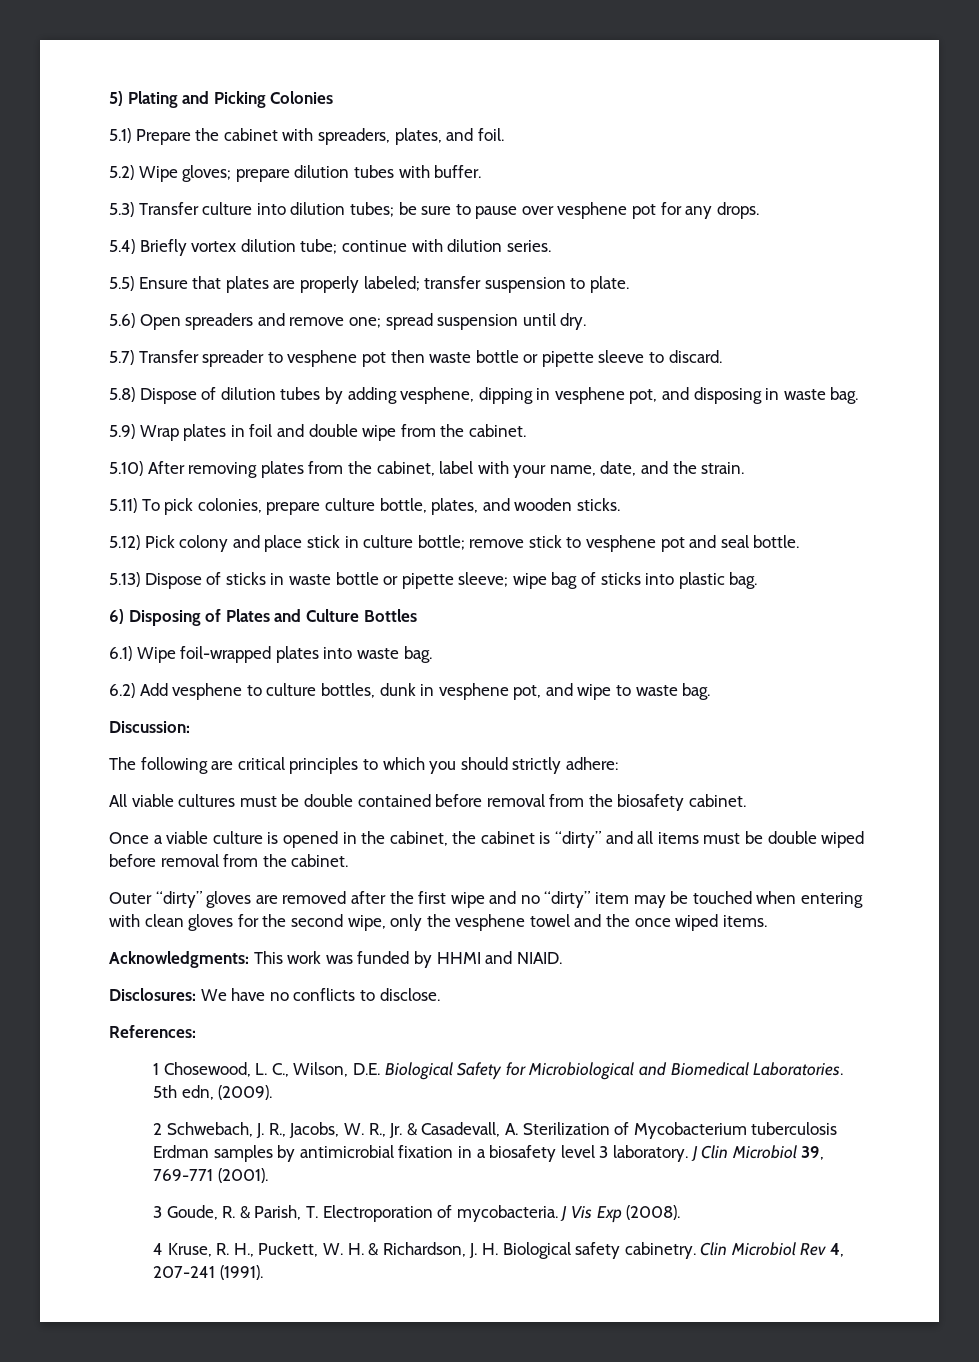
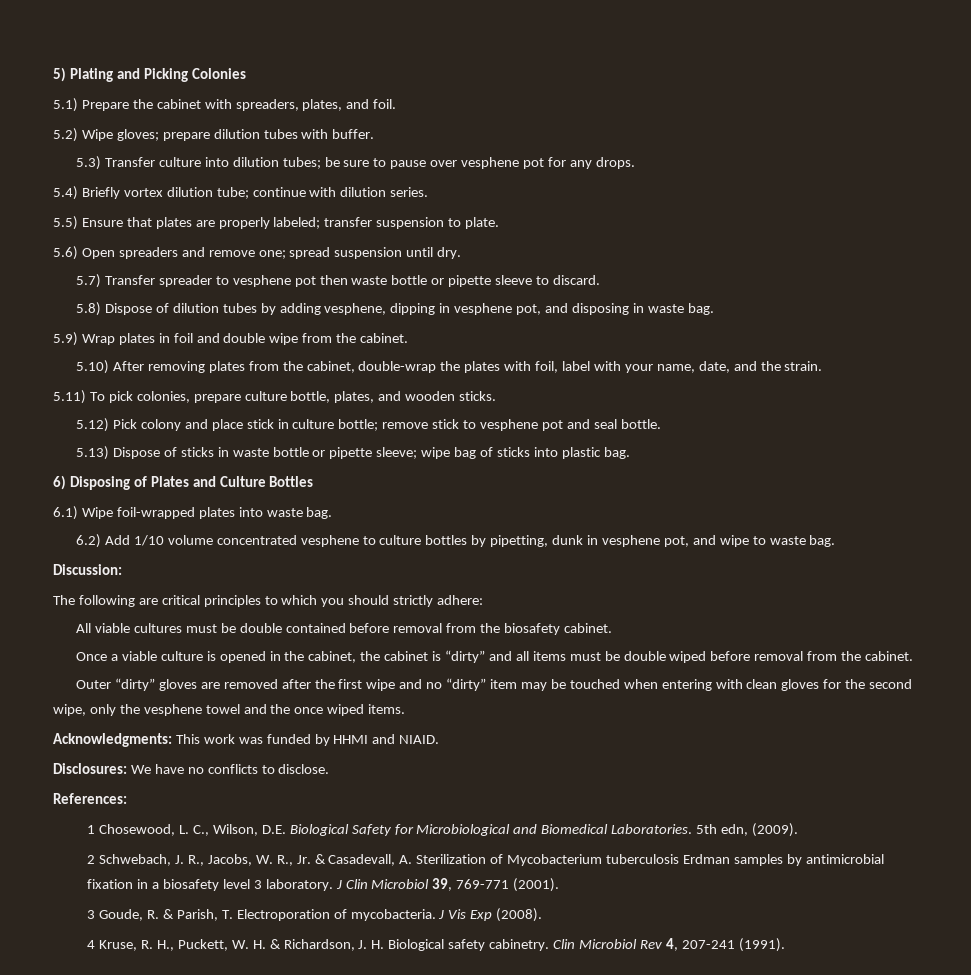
- 5.10) After removing plates from the cabinet, label with your name, date, and the strain.
+ 5.10) After removing plates from the cabinet, double-wrap the plates with foil, label with your name, date, and the strain.
- 6.2) Add vesphene to culture bottles, dunk in vesphene pot, and wipe to waste bag.
+ 6.2) Add 1/10 volume concentrated vesphene to culture bottles by pipetting, dunk in vesphene pot, and wipe to waste bag.

